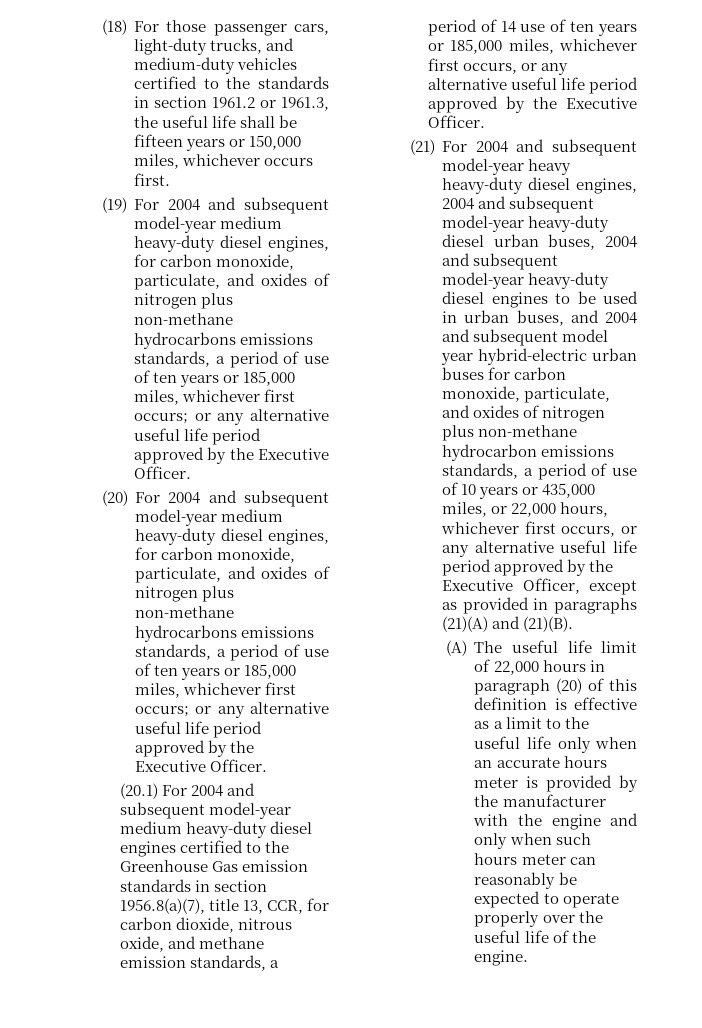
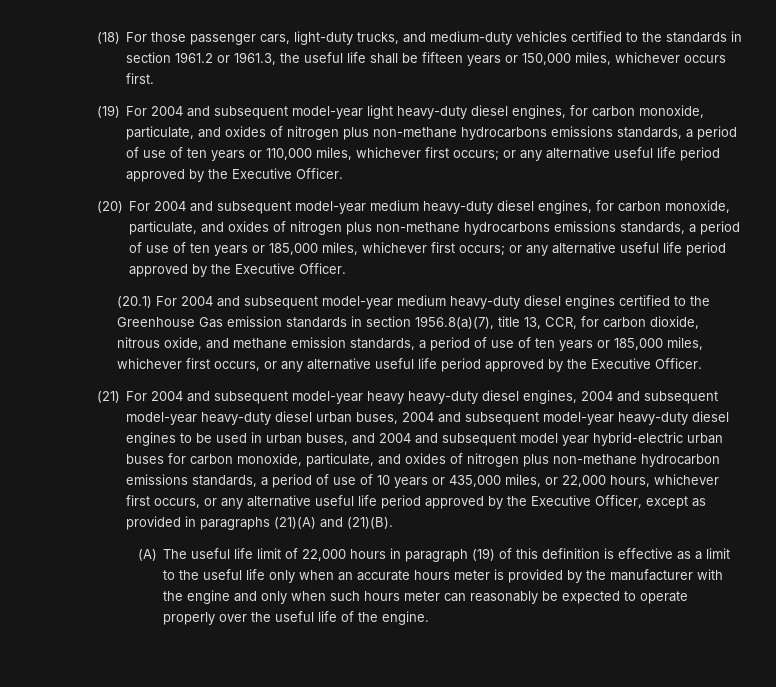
- (19) For 2004 and subsequent model-year medium heavy-duty diesel engines, for carbon monoxide, particulate, and oxides of nitrogen plus non-methane hydrocarbons emissions standards, a period of use of ten years or 185,000 miles, whichever first occurs; or any alternative useful life period approved by the Executive Officer.
+ (19) For 2004 and subsequent model-year light heavy-duty diesel engines, for carbon monoxide, particulate, and oxides of nitrogen plus non-methane hydrocarbons emissions standards, a period of use of ten years or 110,000 miles, whichever first occurs; or any alternative useful life period approved by the Executive Officer.
- (20.1) For 2004 and subsequent model-year medium heavy-duty diesel engines certified to the Greenhouse Gas emission standards in section 1956.8(a)(7), title 13, CCR, for carbon dioxide, nitrous oxide, and methane emission standards, a period of 14 use of ten years or 185,000 miles, whichever first occurs, or any alternative useful life period approved by the Executive Officer.
+ (20.1) For 2004 and subsequent model-year medium heavy-duty diesel engines certified to the Greenhouse Gas emission standards in section 1956.8(a)(7), title 13, CCR, for carbon dioxide, nitrous oxide, and methane emission standards, a period of use of ten years or 185,000 miles, whichever first occurs, or any alternative useful life period approved by the Executive Officer.
- (A) The useful life limit of 22,000 hours in paragraph (20) of this definition is effective as a limit to the useful life only when an accurate hours meter is provided by the manufacturer with the engine and only when such hours meter can reasonably be expected to operate properly over the useful life of the engine.
+ (A) The useful life limit of 22,000 hours in paragraph (19) of this definition is effective as a limit to the useful life only when an accurate hours meter is provided by the manufacturer with the engine and only when such hours meter can reasonably be expected to operate properly over the useful life of the engine.

